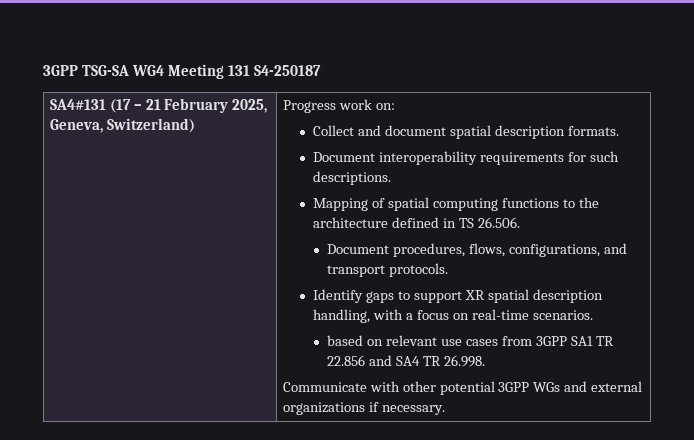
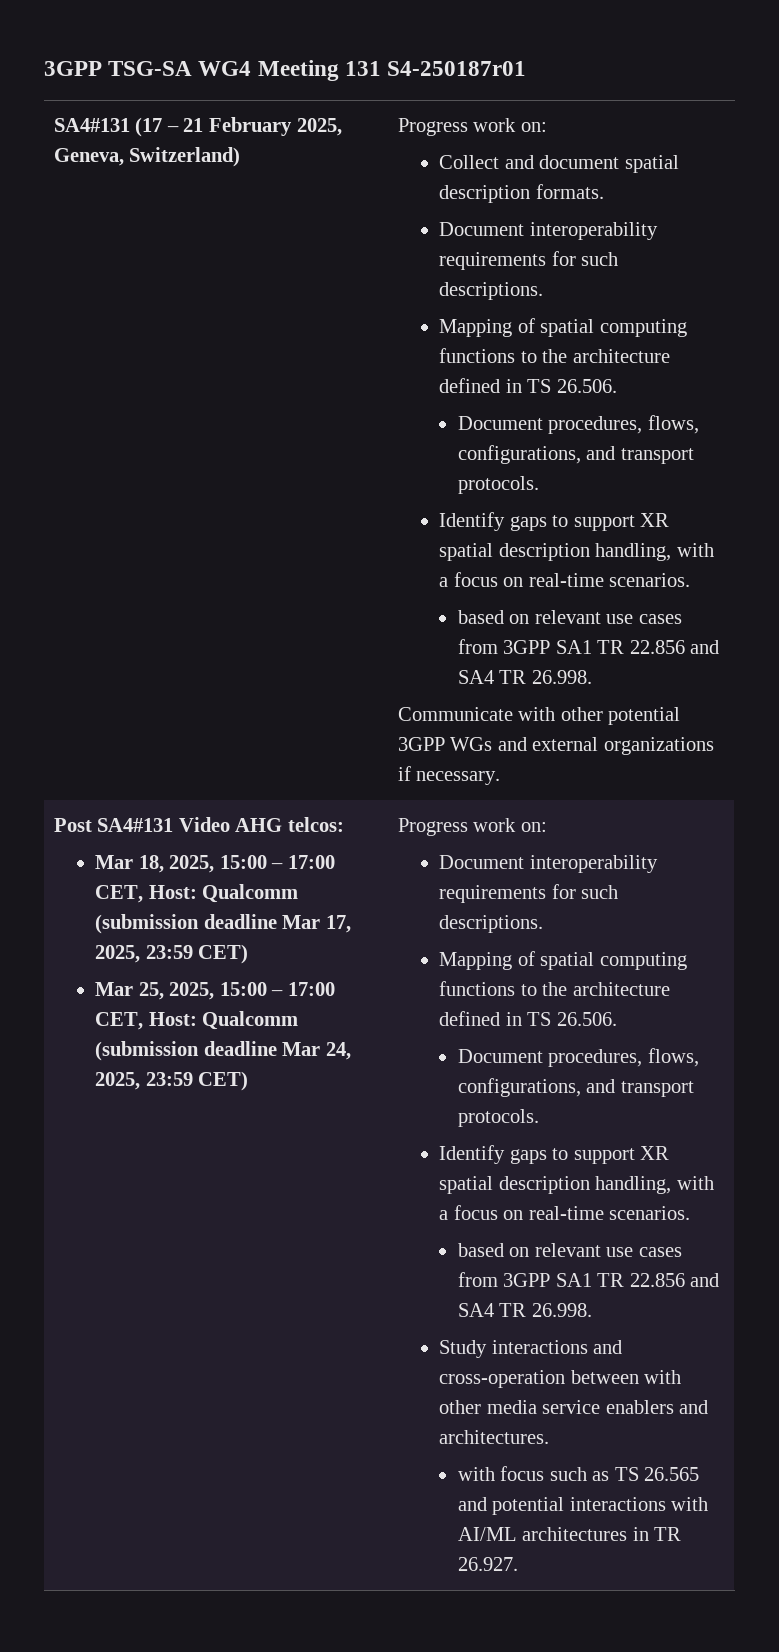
- 3GPP TSG-SA WG4 Meeting 131 S4-250187
+ 3GPP TSG-SA WG4 Meeting 131 S4-250187r01
+ Post SA4#131 Video AHG telcos:
+ Mar 18, 2025, 15:00 – 17:00 CET, Host: Qualcomm (submission deadline Mar 17, 2025, 23:59 CET)
+ Mar 25, 2025, 15:00 – 17:00 CET, Host: Qualcomm (submission deadline Mar 24, 2025, 23:59 CET) | Progress work on:
+ Document interoperability requirements for such descriptions.
+ Mapping of spatial computing functions to the architecture defined in TS 26.506.
+ Document procedures, flows, configurations, and transport protocols.
+ Identify gaps to support XR spatial description handling, with a focus on real-time scenarios.
+ based on relevant use cases from 3GPP SA1 TR 22.856 and SA4 TR 26.998.
+ Study interactions and cross-operation between with other media service enablers and architectures.
+ with focus such as TS 26.565 and potential interactions with AI/ML architectures in TR 26.927.

